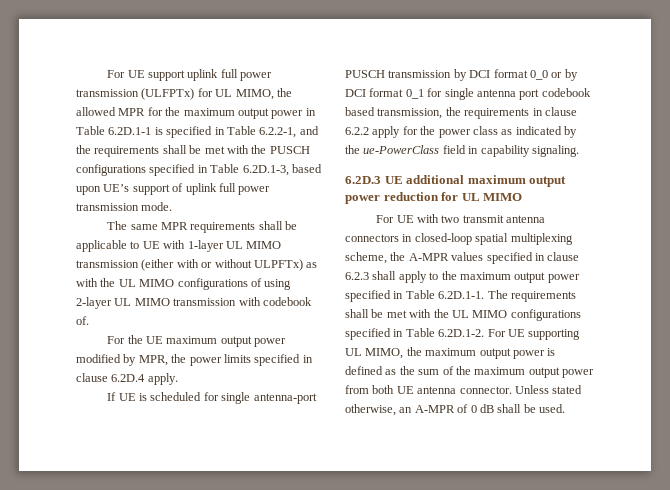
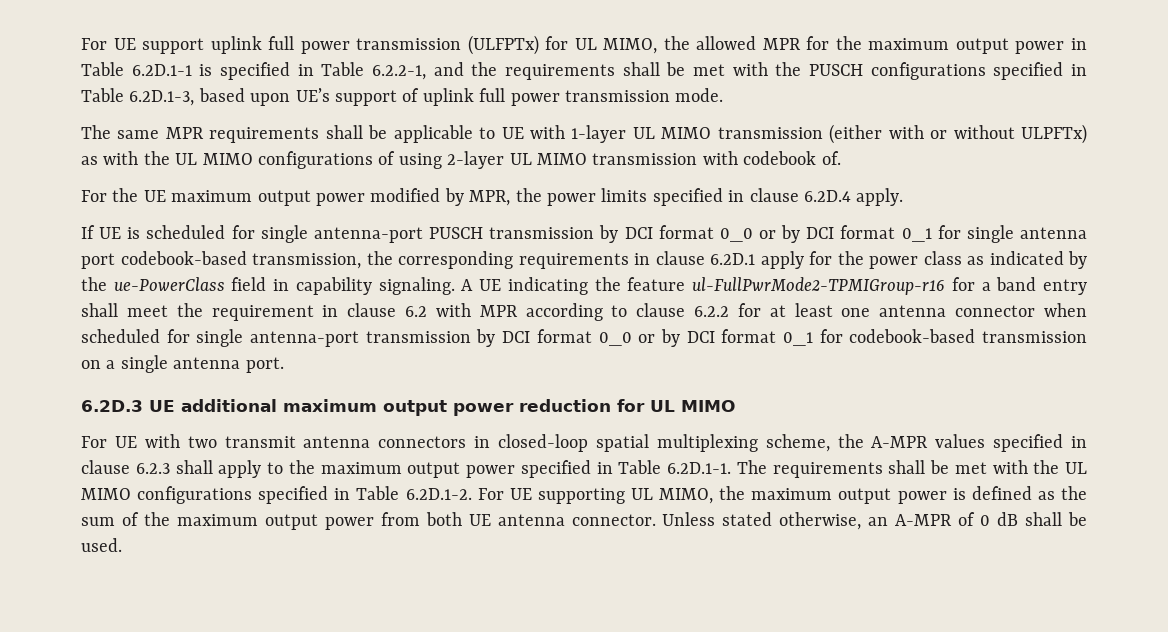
- If UE is scheduled for single antenna-port PUSCH transmission by DCI format 0_0 or by DCI format 0_1 for single antenna port codebook based transmission, the requirements in clause 6.2.2 apply for the power class as indicated by the ue-PowerClass field in capability signaling.
+ If UE is scheduled for single antenna-port PUSCH transmission by DCI format 0_0 or by DCI format 0_1 for single antenna port codebook-based transmission, the corresponding requirements in clause 6.2D.1 apply for the power class as indicated by the ue-PowerClass field in capability signaling. A UE indicating the feature ul-FullPwrMode2-TPMIGroup-r16 for a band entry shall meet the requirement in clause 6.2 with MPR according to clause 6.2.2 for at least one antenna connector when scheduled for single antenna-port transmission by DCI format 0_0 or by DCI format 0_1 for codebook-based transmission on a single antenna port.

